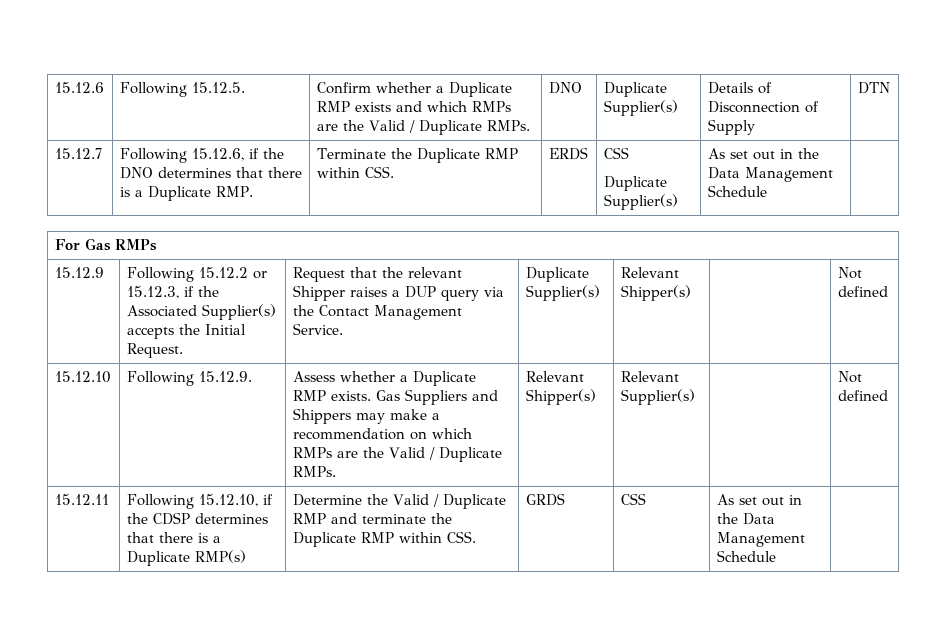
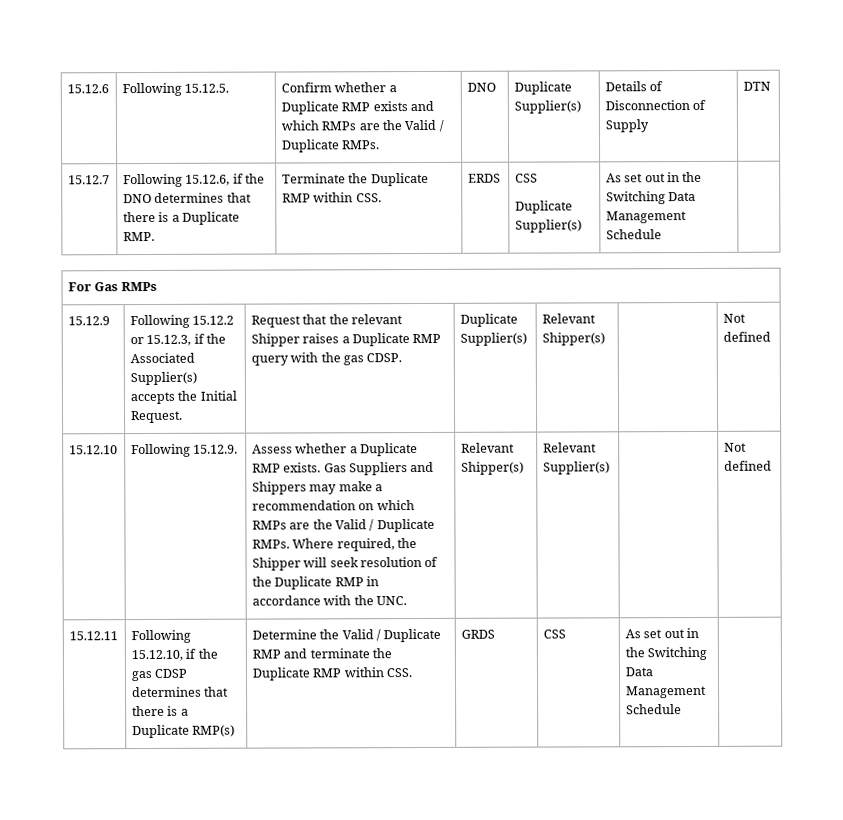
  15.12.7 | Following 15.12.6, if the DNO determines that there is a Duplicate RMP. | Terminate the Duplicate RMP within CSS. | ERDS | CSS
- Duplicate Supplier(s) | As set out in the Data Management Schedule |
+ Duplicate Supplier(s) | As set out in the Switching Data Management Schedule |
- 15.12.9 | Following 15.12.2 or 15.12.3, if the Associated Supplier(s) accepts the Initial Request. | Request that the relevant Shipper raises a DUP query via the Contact Management Service. | Duplicate Supplier(s) | Relevant Shipper(s) | | Not defined
+ 15.12.9 | Following 15.12.2 or 15.12.3, if the Associated Supplier(s) accepts the Initial Request. | Request that the relevant Shipper raises a Duplicate RMP query with the gas CDSP. | Duplicate Supplier(s) | Relevant Shipper(s) | | Not defined
+ Where required, the Shipper will seek resolution of the Duplicate RMP in accordance with the UNC.
- 15.12.11 | Following 15.12.10, if the CDSP determines that there is a Duplicate RMP(s) | Determine the Valid / Duplicate RMP and terminate the Duplicate RMP within CSS. | GRDS | CSS | As set out in the Data Management Schedule |
+ 15.12.11 | Following 15.12.10, if the gas CDSP determines that there is a Duplicate RMP(s) | Determine the Valid / Duplicate RMP and terminate the Duplicate RMP within CSS. | GRDS | CSS | As set out in the Switching Data Management Schedule |

